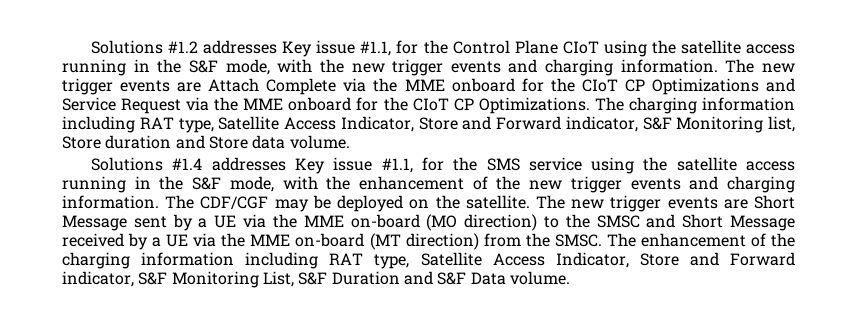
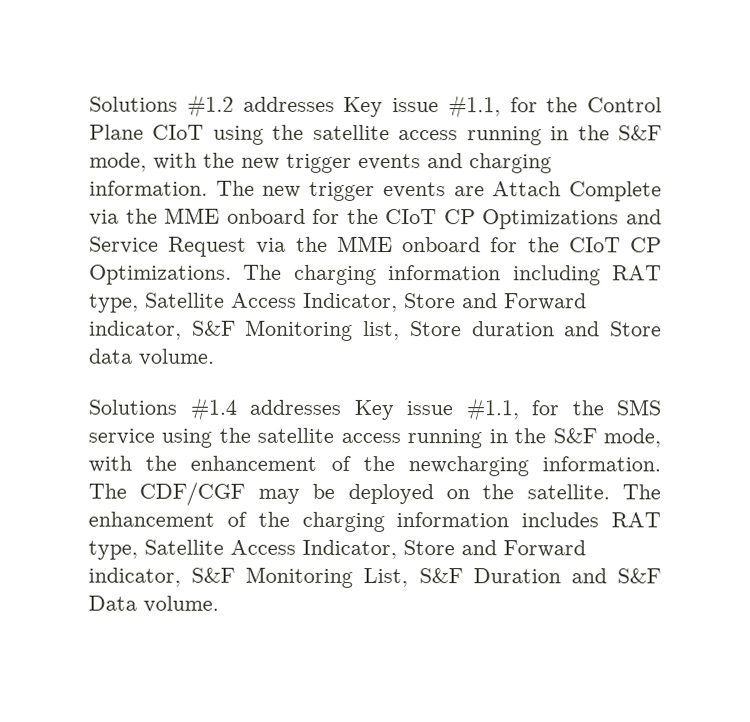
- Solutions #1.4 addresses Key issue #1.1, for the SMS service using the satellite access running in the S&F mode, with the enhancement of the new trigger events and charging information.
+ Solutions #1.4 addresses Key issue #1.1, for the SMS service using the satellite access running in the S&F mode, with the enhancement of the newcharging information.
- The new trigger events are Short Message sent by a UE via the MME on-board (MO direction) to the SMSC and Short Message received by a UE via the MME on-board (MT direction) from the SMSC. The enhancement of the charging information including RAT type, Satellite Access Indicator, Store and Forward indicator, S&F Monitoring List, S&F Duration and S&F Data volume.
+ The enhancement of the charging information includes RAT type, Satellite Access Indicator, Store and Forward indicator, S&F Monitoring List, S&F Duration and S&F Data volume.

